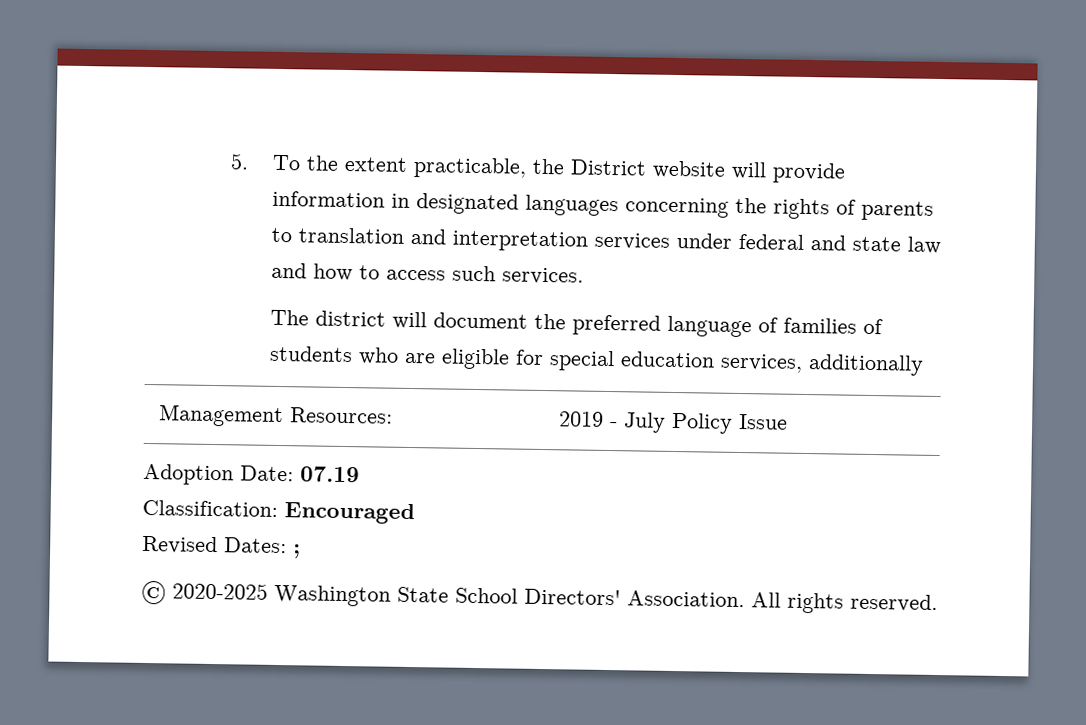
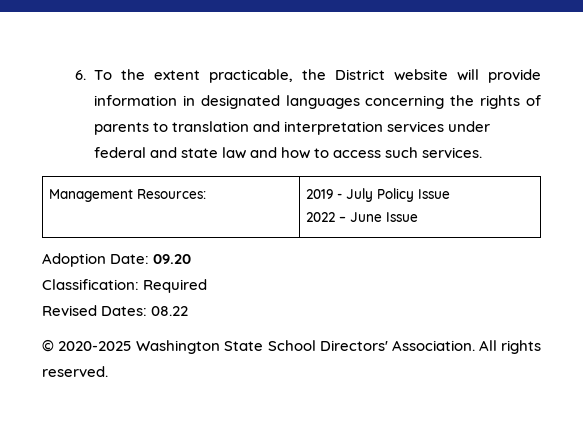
- 5. To the extent practicable, the District website will provide information in designated languages concerning the rights of parents to translation and interpretation services under federal and state law and how to access such services.
+ 6. To the extent practicable, the District website will provide information in designated languages concerning the rights of parents to translation and interpretation services under federal and state law and how to access such services.
- The district will document the preferred language of families of students who are eligible for special education services, additionally
  Management Resources: | 2019 - July Policy Issue
+ 2022 – June Issue
- Adoption Date: 07.19
+ Adoption Date: 09.20
- Classification: Encouraged
+ Classification: Required
- Revised Dates: ;
+ Revised Dates: 08.22

